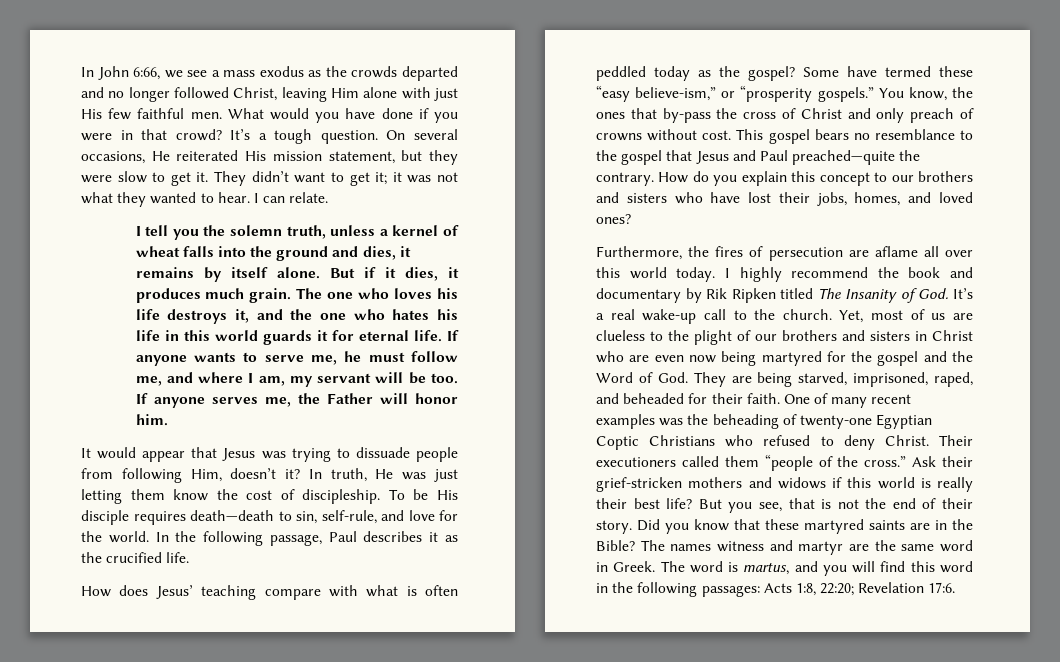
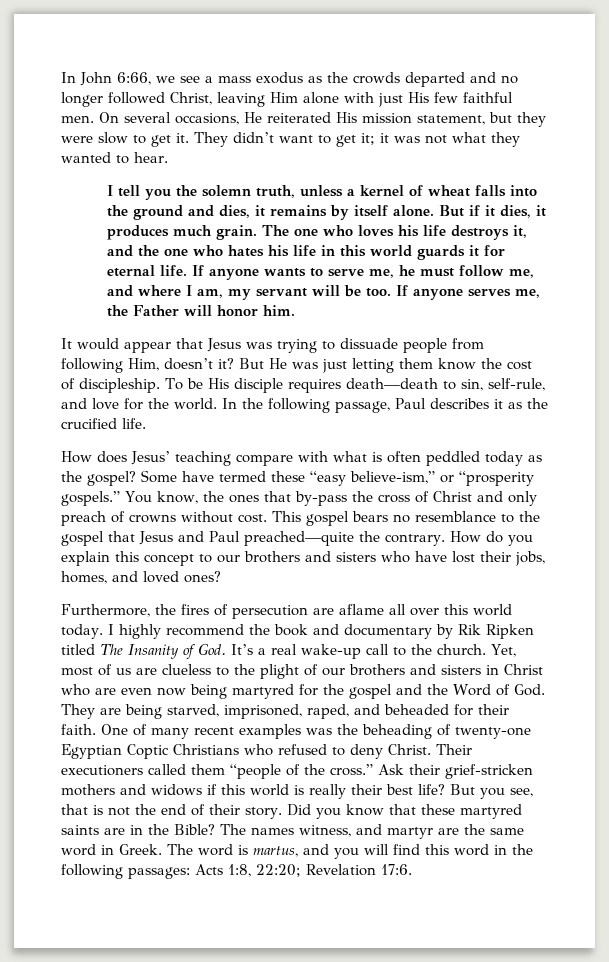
- What would you have done if you were in that crowd? It’s a tough question.
- I can relate.
- In truth, He was just letting them know the cost of discipleship.
+ But He was just letting them know the cost of discipleship.
- The names witness and martyr are the same word in Greek.
+ The names witness, and martyr are the same word in Greek.

